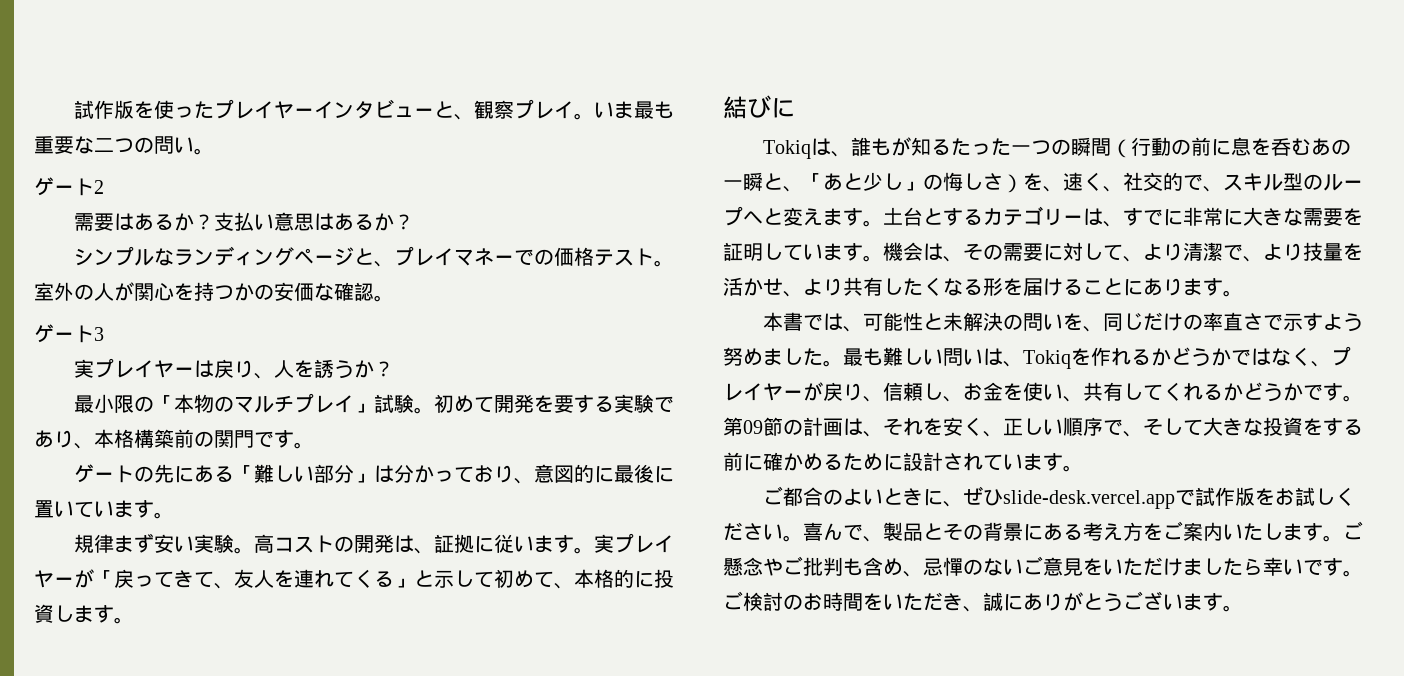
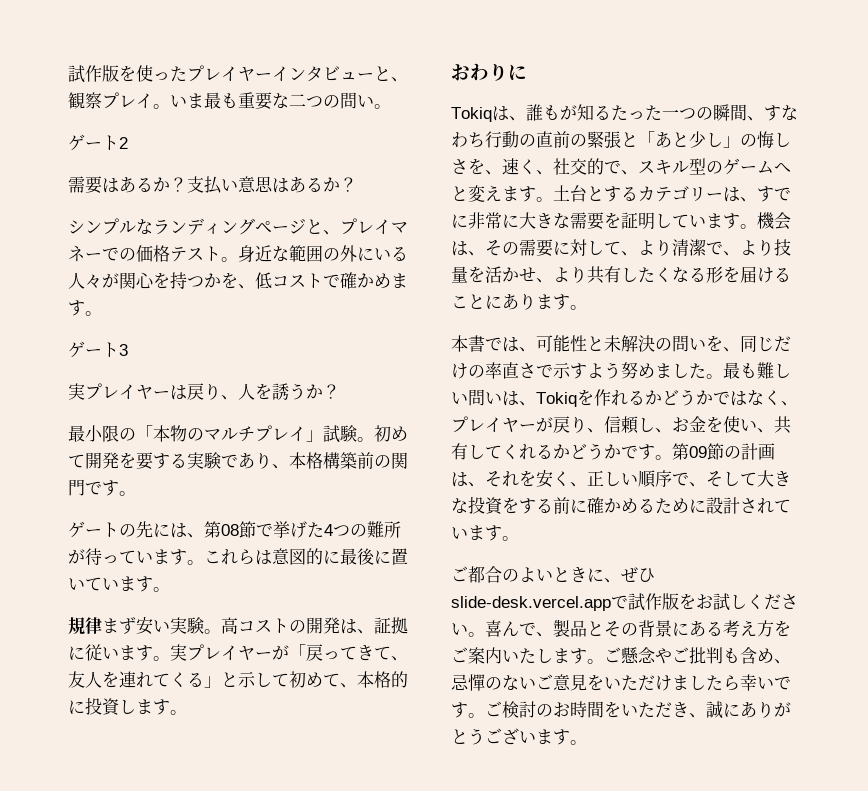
- 室外の人が関心を持つかの安価な確認。
+ 身近な範囲の外にいる人々が関心を持つかを、低コストで確かめます。
- ゲートの先にある「難しい部分」は分かっており、意図的に最後に置いています。
+ ゲートの先には、第08節で挙げた4つの難所が待っています。これらは意図的に最後に置いています。
- 結びに
+ おわりに
- Tokiqは、誰もが知るたった一つの瞬間（行動の前に息を呑むあの一瞬と、「あと少し」の悔しさ）を、速く、社交的で、スキル型のループへと変えます。
+ Tokiqは、誰もが知るたった一つの瞬間、すなわち行動の直前の緊張と「あと少し」の悔しさを、速く、社交的で、スキル型のゲームへと変えます。

